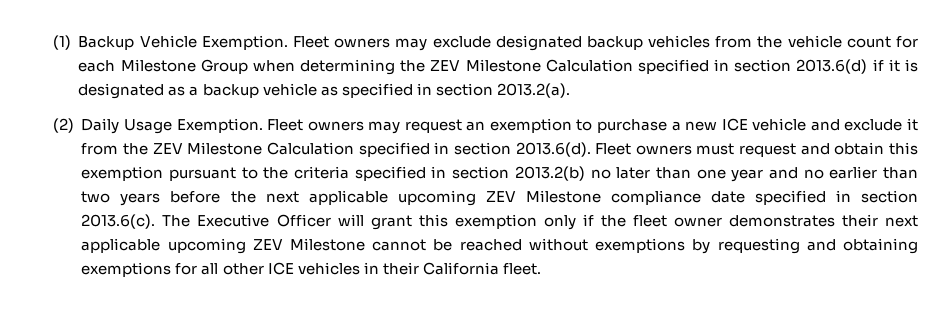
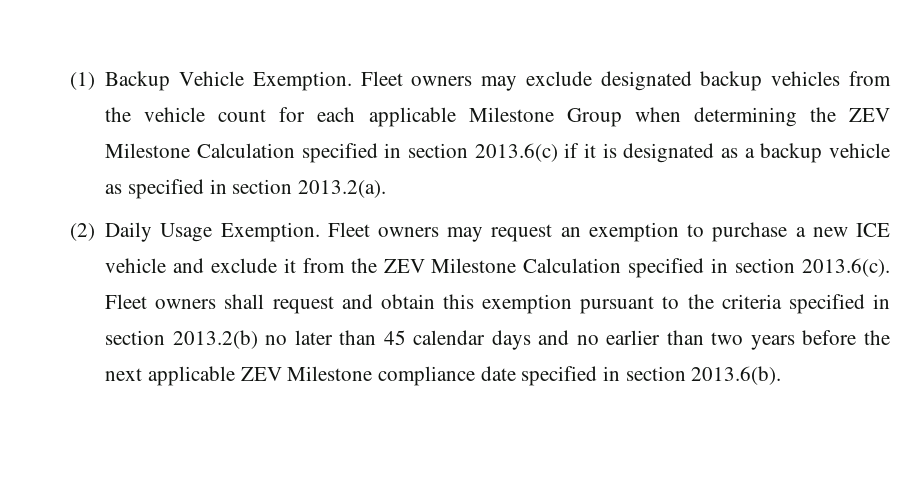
- Fleet owners may exclude designated backup vehicles from the vehicle count for each Milestone Group when determining the ZEV Milestone Calculation specified in section 2013.6(d) if it is designated as a backup vehicle as specified in section 2013.2(a).
+ Fleet owners may exclude designated backup vehicles from the vehicle count for each applicable Milestone Group when determining the ZEV Milestone Calculation specified in section 2013.6(c) if it is designated as a backup vehicle as specified in section 2013.2(a).
- Fleet owners may request an exemption to purchase a new ICE vehicle and exclude it from the ZEV Milestone Calculation specified in section 2013.6(d). Fleet owners must request and obtain this exemption pursuant to the criteria specified in section 2013.2(b) no later than one year and no earlier than two years before the next applicable upcoming ZEV Milestone compliance date specified in section 2013.6(c). The Executive Officer will grant this exemption only if the fleet owner demonstrates their next applicable upcoming ZEV Milestone cannot be reached without exemptions by requesting and obtaining exemptions for all other ICE vehicles in their California fleet.
+ Fleet owners may request an exemption to purchase a new ICE vehicle and exclude it from the ZEV Milestone Calculation specified in section 2013.6(c). Fleet owners shall request and obtain this exemption pursuant to the criteria specified in section 2013.2(b) no later than 45 calendar days and no earlier than two years before the next applicable ZEV Milestone compliance date specified in section 2013.6(b).

